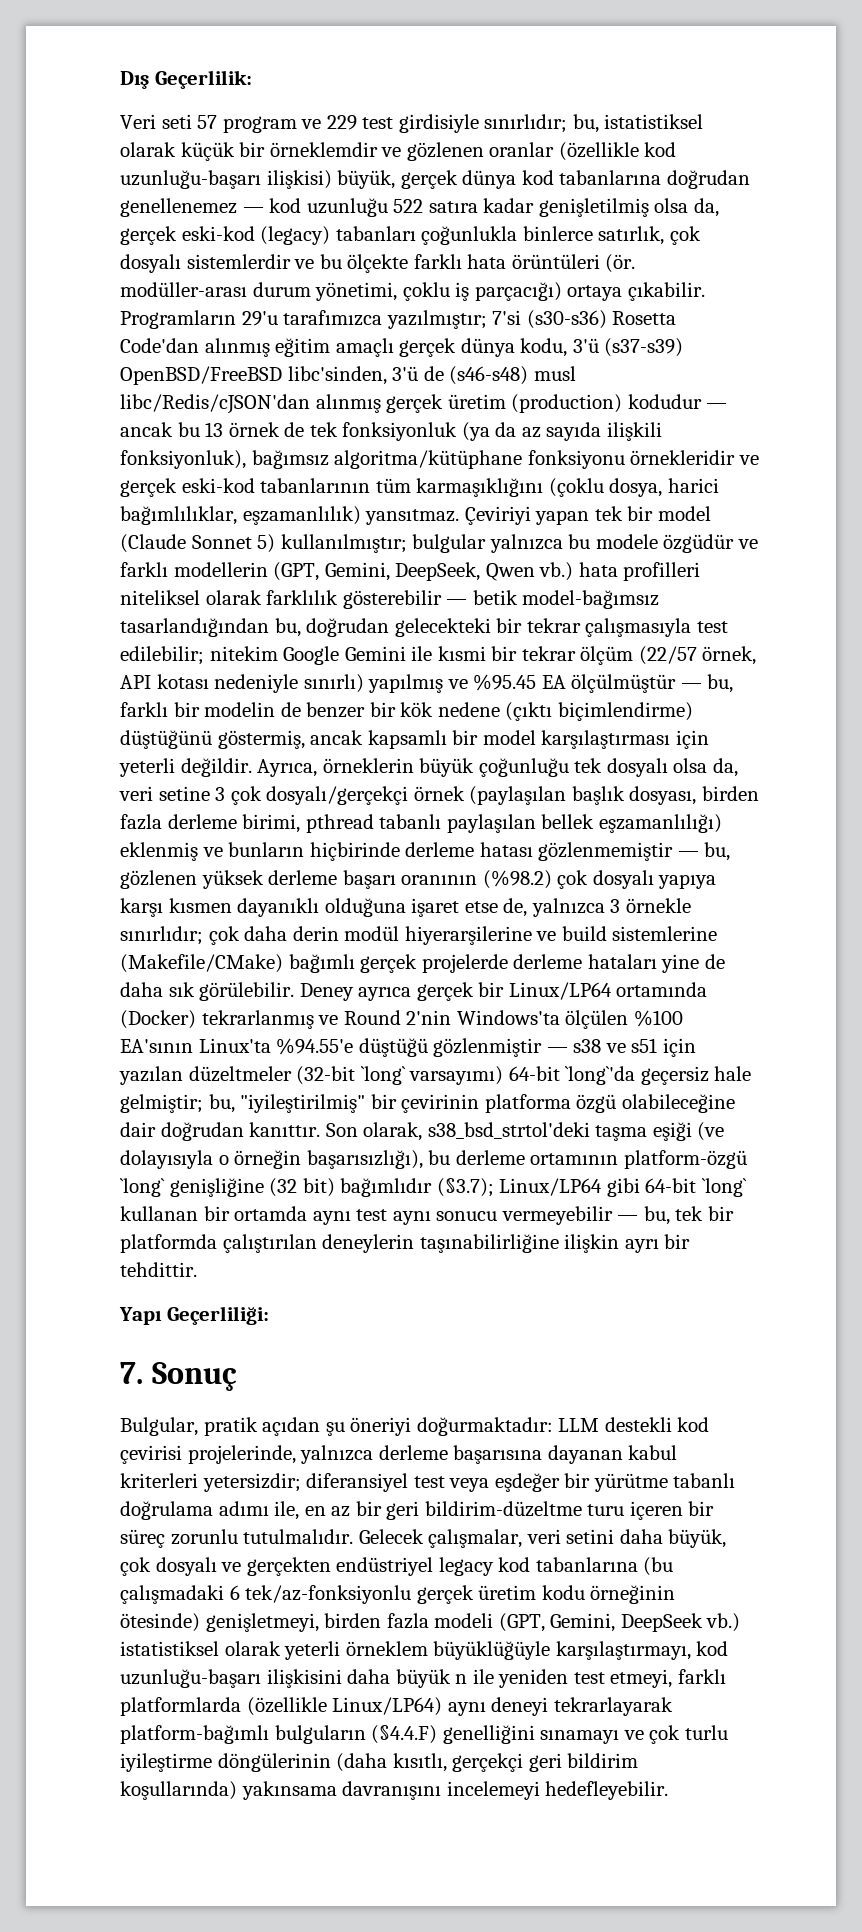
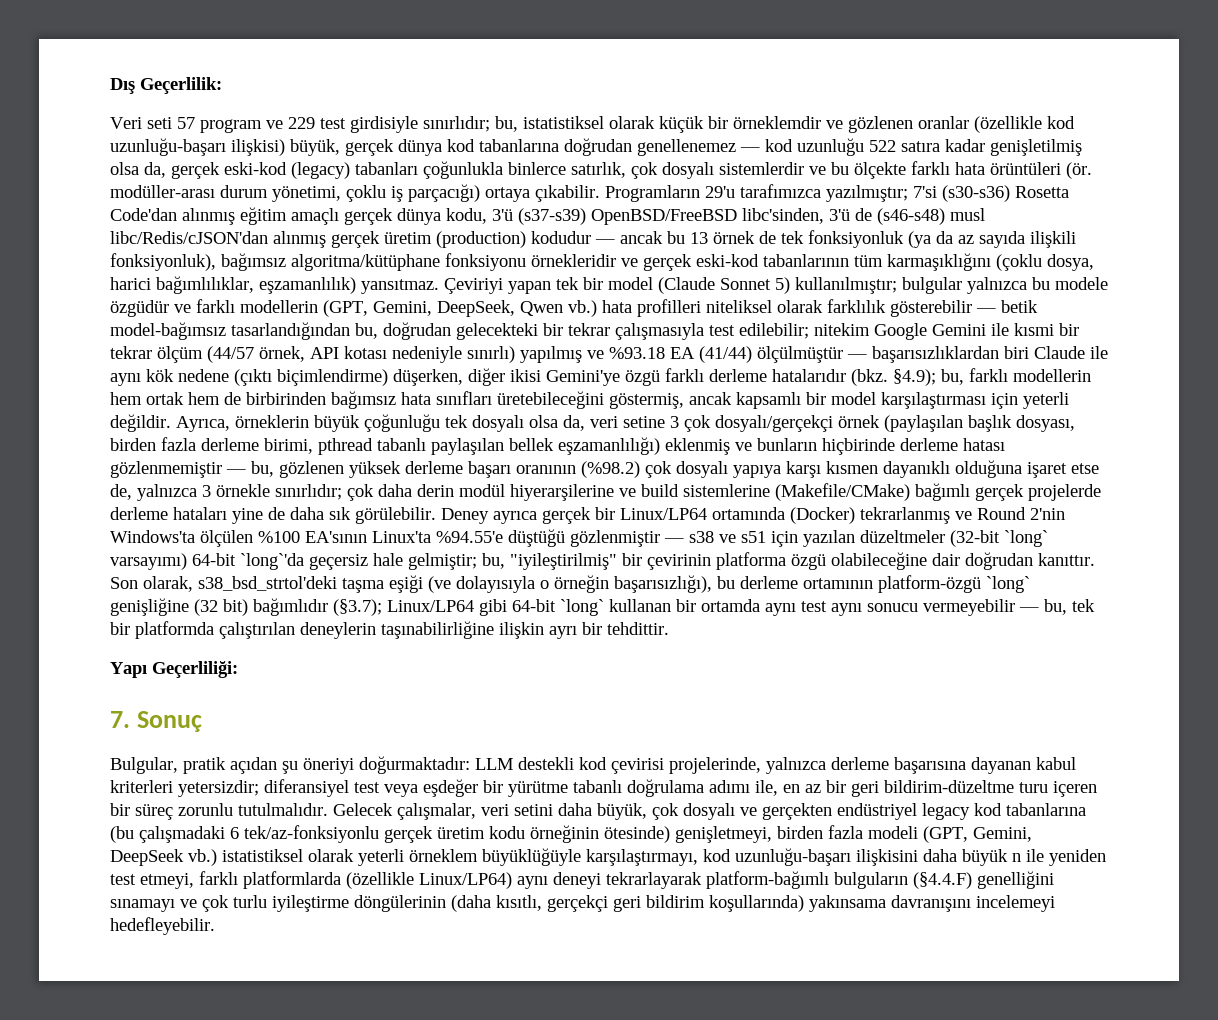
- nitekim Google Gemini ile kısmi bir tekrar ölçüm (22/57 örnek, API kotası nedeniyle sınırlı) yapılmış ve %95.45 EA ölçülmüştür — bu, farklı bir modelin de benzer bir kök nedene (çıktı biçimlendirme) düştüğünü göstermiş, ancak kapsamlı bir model karşılaştırması için yeterli değildir.
+ nitekim Google Gemini ile kısmi bir tekrar ölçüm (44/57 örnek, API kotası nedeniyle sınırlı) yapılmış ve %93.18 EA (41/44) ölçülmüştür — başarısızlıklardan biri Claude ile aynı kök nedene (çıktı biçimlendirme) düşerken, diğer ikisi Gemini'ye özgü farklı derleme hatalarıdır (bkz. §4.9); bu, farklı modellerin hem ortak hem de birbirinden bağımsız hata sınıfları üretebileceğini göstermiş, ancak kapsamlı bir model karşılaştırması için yeterli değildir.

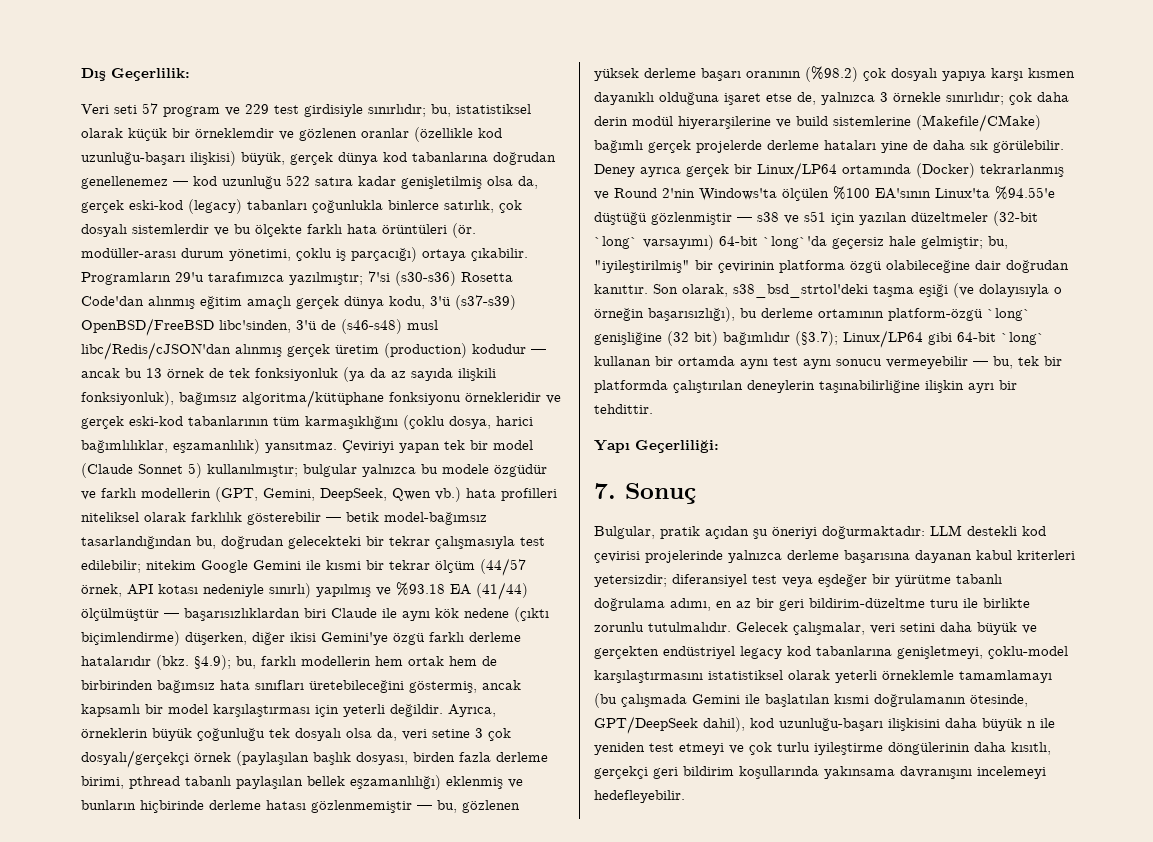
- Bulgular, pratik açıdan şu öneriyi doğurmaktadır: LLM destekli kod çevirisi projelerinde, yalnızca derleme başarısına dayanan kabul kriterleri yetersizdir; diferansiyel test veya eşdeğer bir yürütme tabanlı doğrulama adımı ile, en az bir geri bildirim-düzeltme turu içeren bir süreç zorunlu tutulmalıdır.
+ Bulgular, pratik açıdan şu öneriyi doğurmaktadır: LLM destekli kod çevirisi projelerinde yalnızca derleme başarısına dayanan kabul kriterleri yetersizdir; diferansiyel test veya eşdeğer bir yürütme tabanlı doğrulama adımı, en az bir geri bildirim-düzeltme turu ile birlikte zorunlu tutulmalıdır.
- Gelecek çalışmalar, veri setini daha büyük, çok dosyalı ve gerçekten endüstriyel legacy kod tabanlarına (bu çalışmadaki 6 tek/az-fonksiyonlu gerçek üretim kodu örneğinin ötesinde) genişletmeyi, birden fazla modeli (GPT, Gemini, DeepSeek vb.) istatistiksel olarak yeterli örneklem büyüklüğüyle karşılaştırmayı, kod uzunluğu-başarı ilişkisini daha büyük n ile yeniden test etmeyi, farklı platformlarda (özellikle Linux/LP64) aynı deneyi tekrarlayarak platform-bağımlı bulguların (§4.4.F) genelliğini sınamayı ve çok turlu iyileştirme döngülerinin (daha kısıtlı, gerçekçi geri bildirim koşullarında) yakınsama davranışını incelemeyi hedefleyebilir.
+ Gelecek çalışmalar, veri setini daha büyük ve gerçekten endüstriyel legacy kod tabanlarına genişletmeyi, çoklu-model karşılaştırmasını istatistiksel olarak yeterli örneklemle tamamlamayı (bu çalışmada Gemini ile başlatılan kısmi doğrulamanın ötesinde, GPT/DeepSeek dahil), kod uzunluğu-başarı ilişkisini daha büyük n ile yeniden test etmeyi ve çok turlu iyileştirme döngülerinin daha kısıtlı, gerçekçi geri bildirim koşullarında yakınsama davranışını incelemeyi hedefleyebilir.

